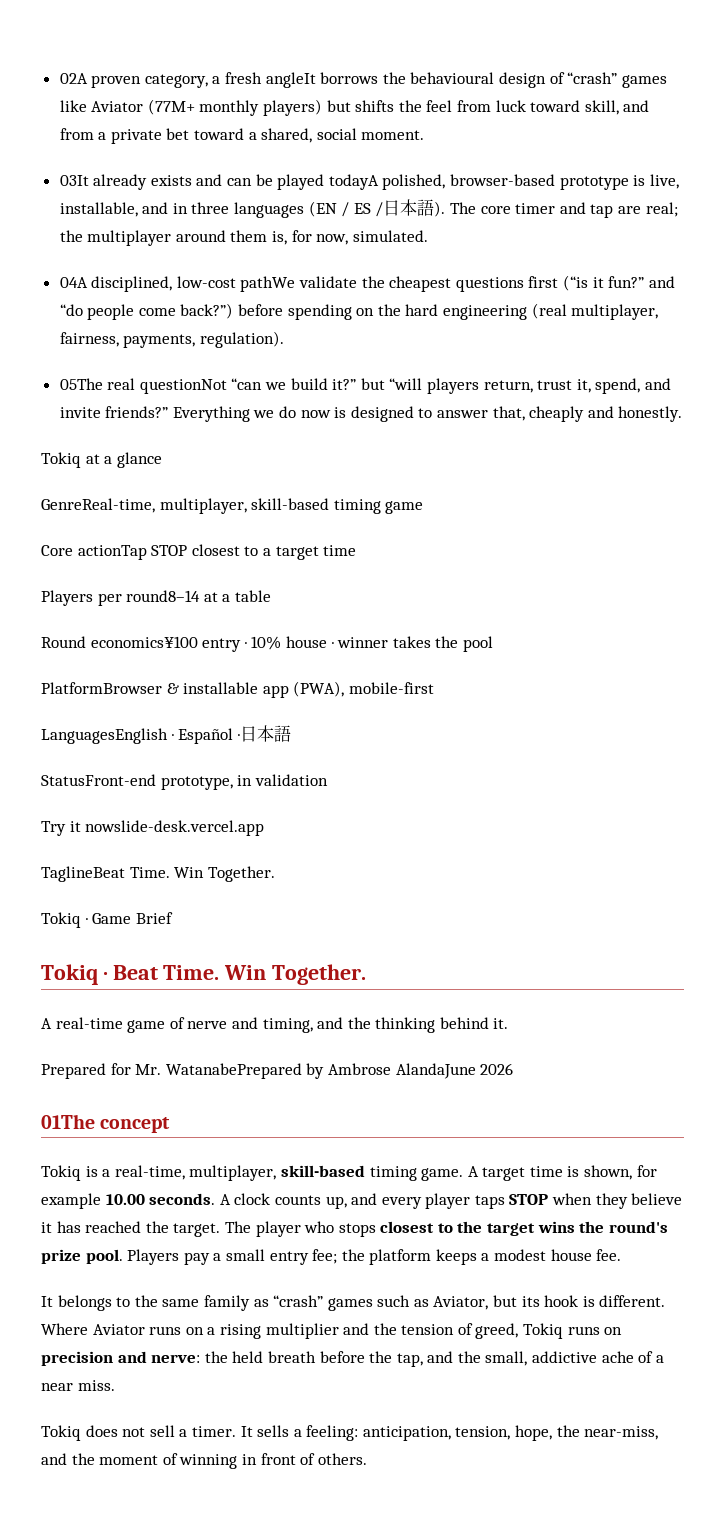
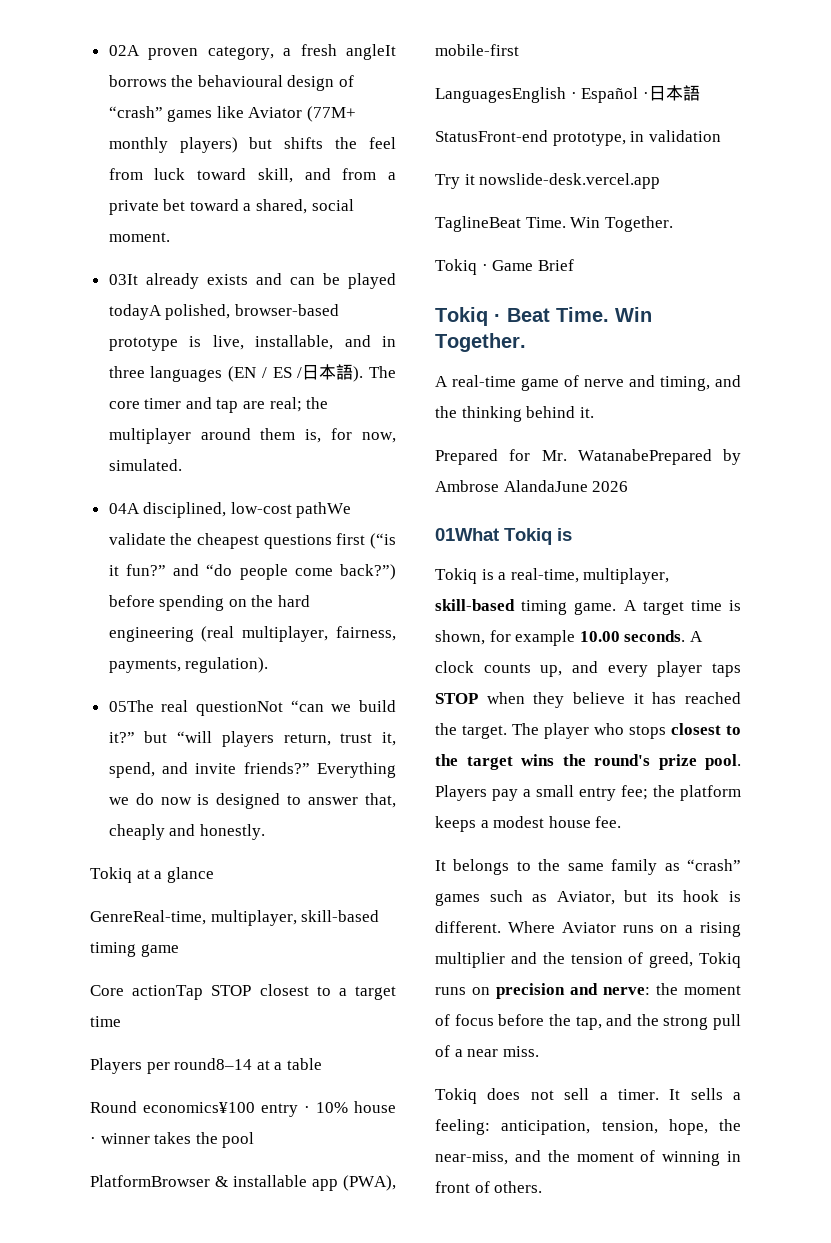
- 01The concept
+ 01What Tokiq is
- Where Aviator runs on a rising multiplier and the tension of greed, Tokiq runs on precision and nerve: the held breath before the tap, and the small, addictive ache of a near miss.
+ Where Aviator runs on a rising multiplier and the tension of greed, Tokiq runs on precision and nerve: the moment of focus before the tap, and the strong pull of a near miss.

